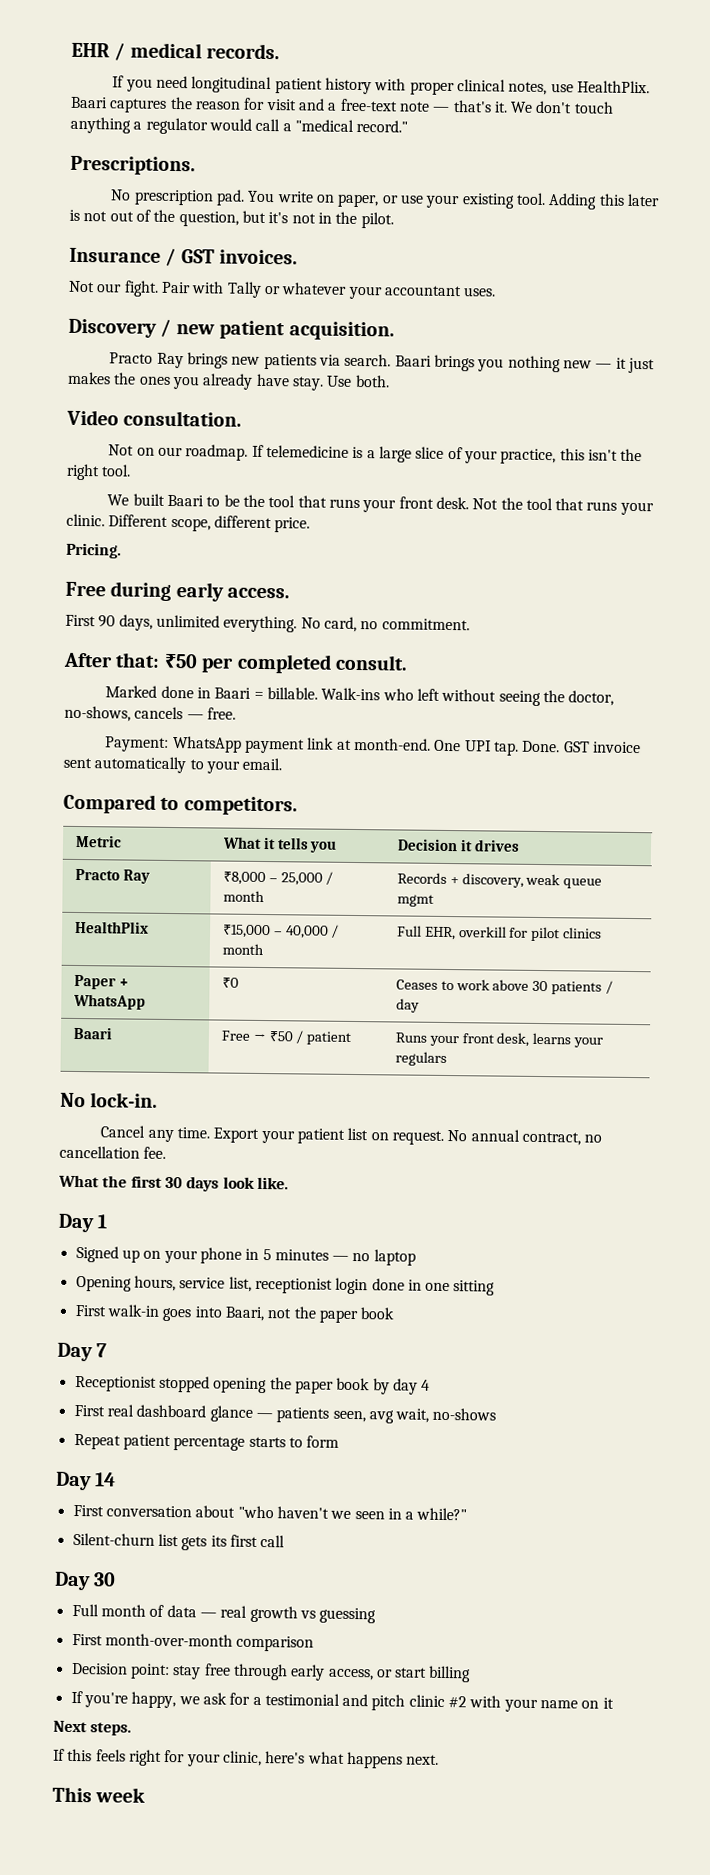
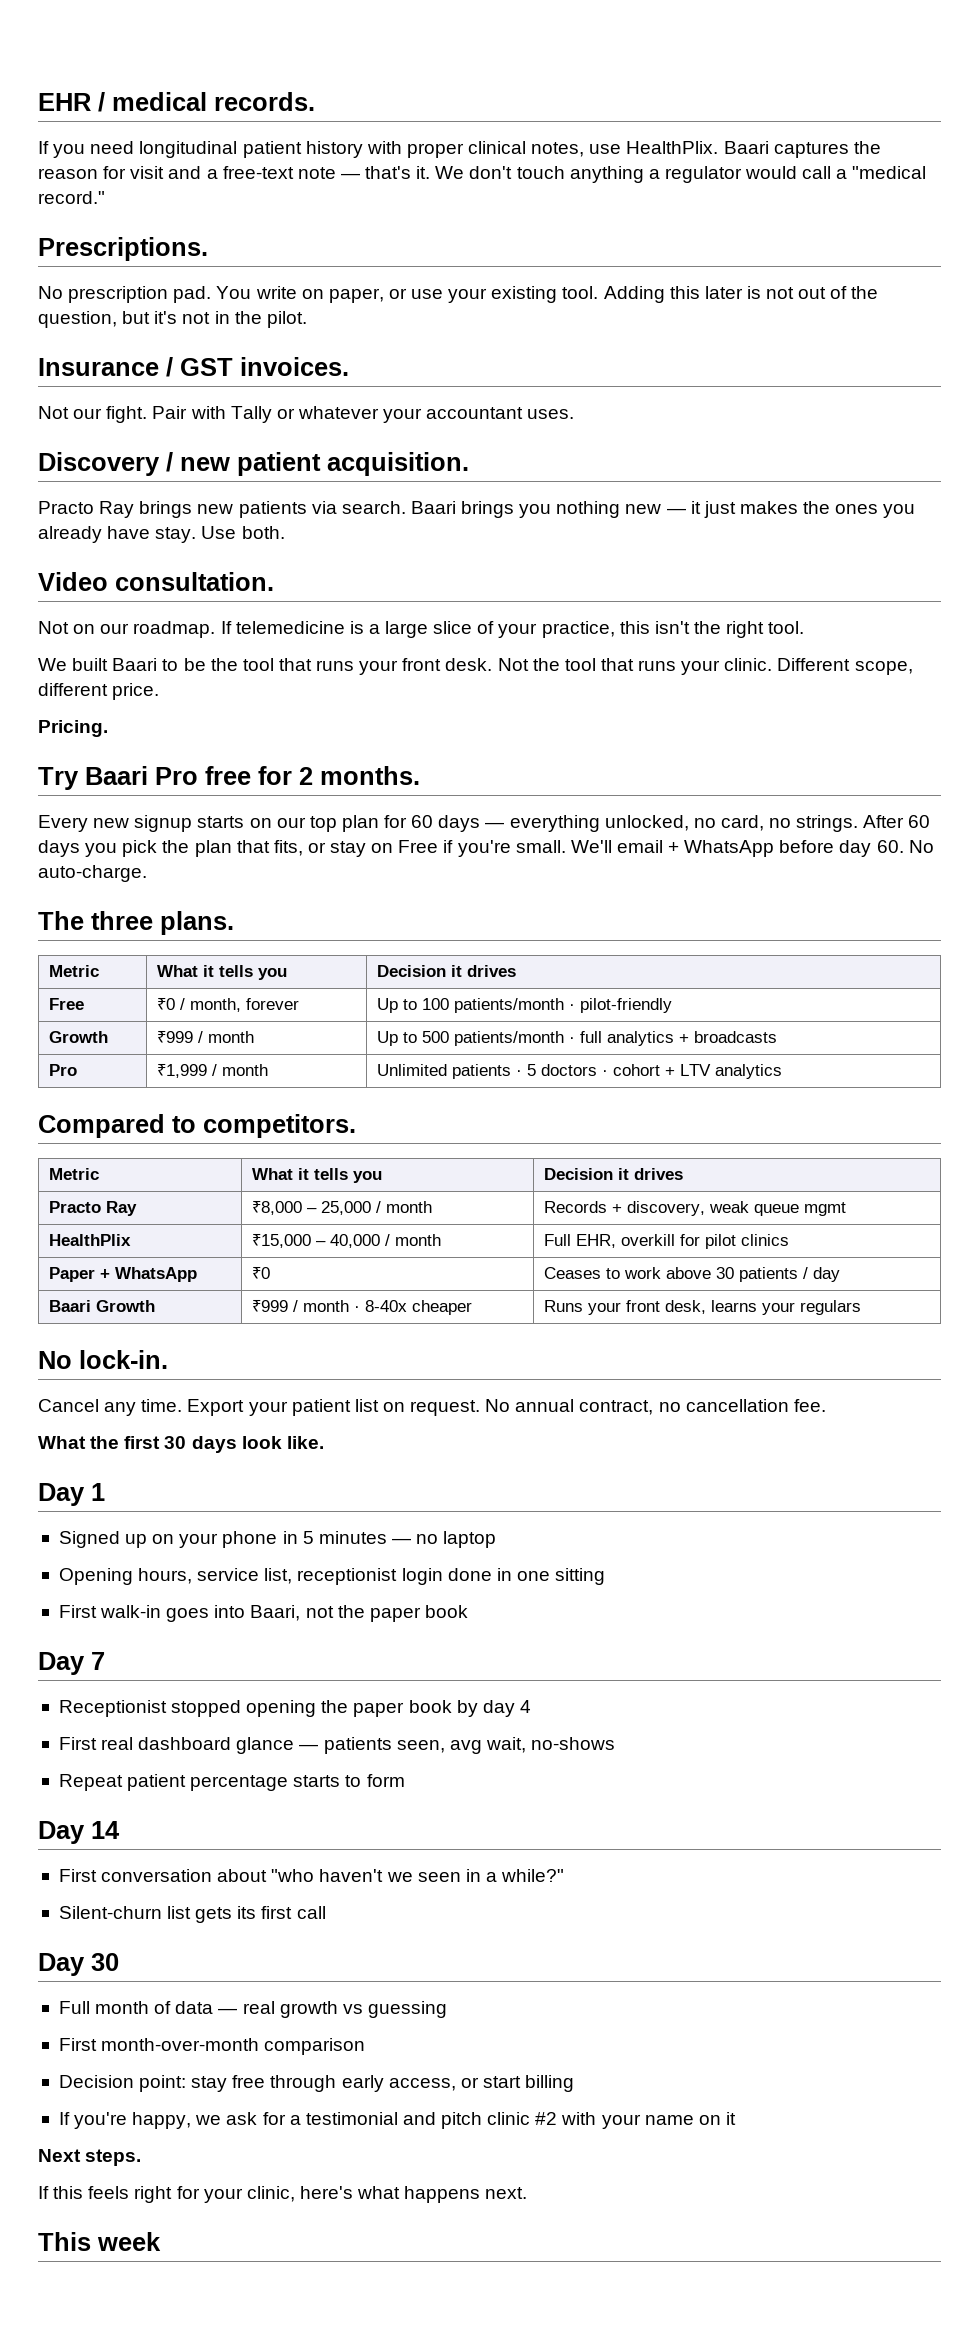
- Free during early access.
- First 90 days, unlimited everything. No card, no commitment.
- After that: ₹50 per completed consult.
- Marked done in Baari = billable. Walk-ins who left without seeing the doctor, no-shows, cancels — free.
- Payment: WhatsApp payment link at month-end. One UPI tap. Done. GST invoice sent automatically to your email.
+ Try Baari Pro free for 2 months.
+ Every new signup starts on our top plan for 60 days — everything unlocked, no card, no strings. After 60 days you pick the plan that fits, or stay on Free if you're small. We'll email + WhatsApp before day 60. No auto-charge.
+ The three plans.
+ Metric | What it tells you | Decision it drives
+ Free | ₹0 / month, forever | Up to 100 patients/month · pilot-friendly
+ Growth | ₹999 / month | Up to 500 patients/month · full analytics + broadcasts
+ Pro | ₹1,999 / month | Unlimited patients · 5 doctors · cohort + LTV analytics
- Baari | Free → ₹50 / patient | Runs your front desk, learns your regulars
+ Baari Growth | ₹999 / month · 8-40x cheaper | Runs your front desk, learns your regulars

